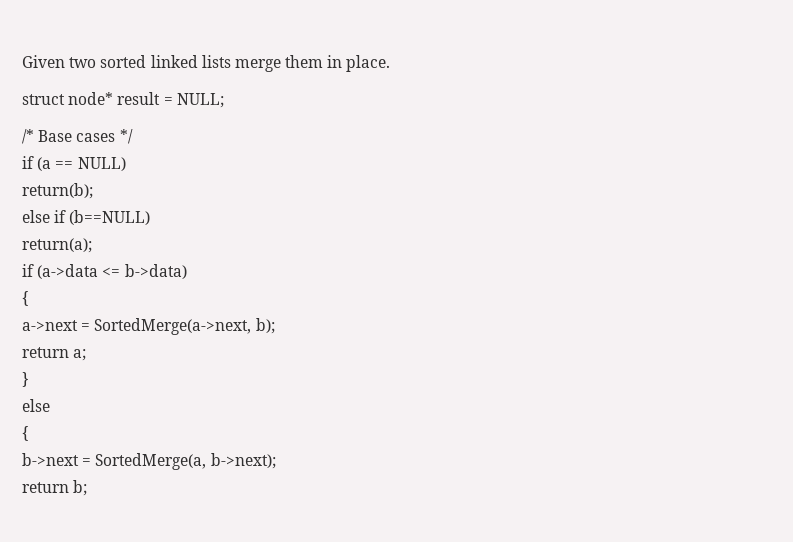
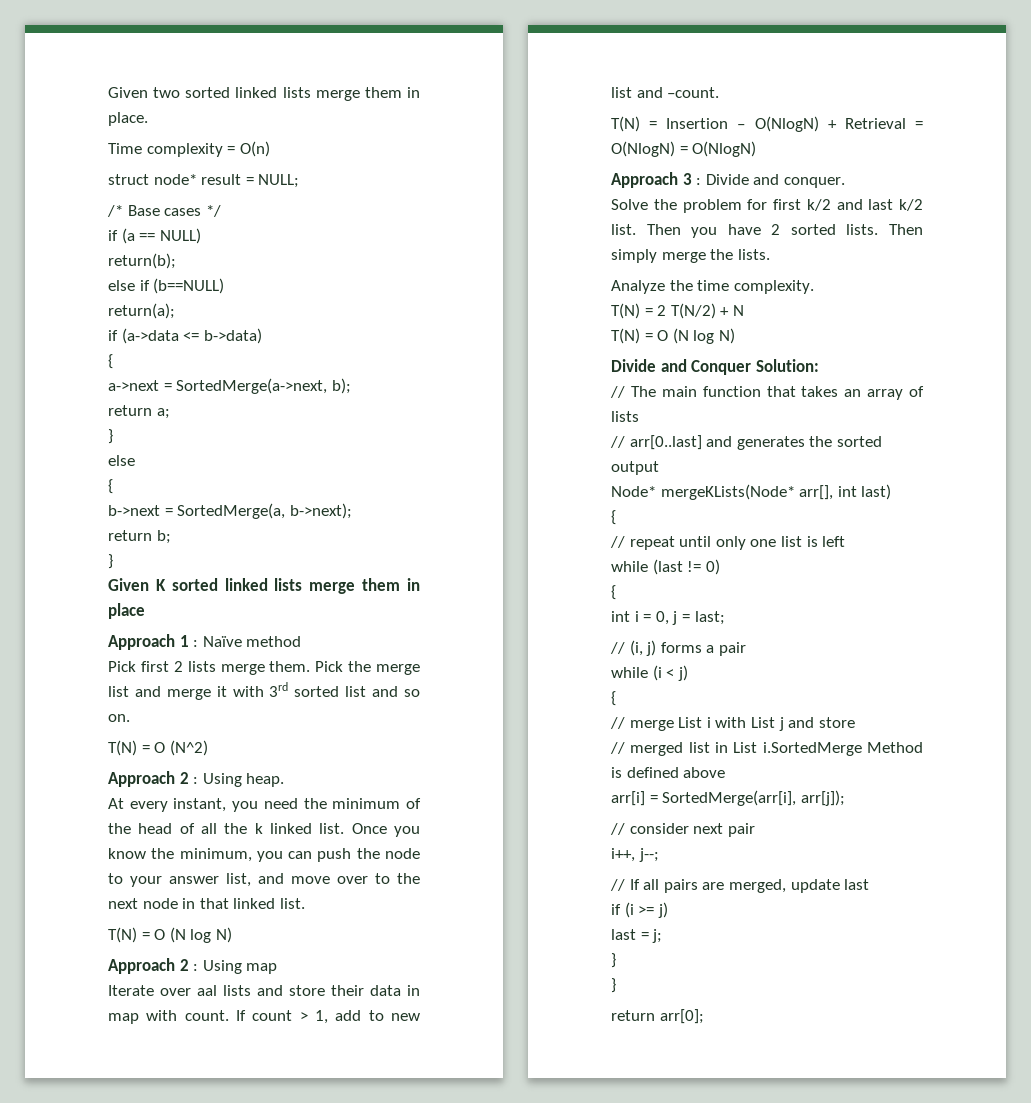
+ Time complexity = O(n)
  return b;
+ }
+ Given K sorted linked lists merge them in place
+ Approach 1 : Naïve method
+ Pick first 2 lists merge them. Pick the merge list and merge it with 3rd sorted list and so on.
+ T(N) = O (N^2)
+ Approach 2 : Using heap.
+ At every instant, you need the minimum of the head of all the k linked list. Once you know the minimum, you can push the node to your answer list, and move over to the next node in that linked list.
+ T(N) = O (N log N)
+ Approach 2 : Using map
+ Iterate over aal lists and store their data in map with count. If count > 1, add to new list and –count.
+ T(N) = Insertion – O(NlogN) + Retrieval = O(NlogN) = O(NlogN)
+ Approach 3 : Divide and conquer.
+ Solve the problem for first k/2 and last k/2 list. Then you have 2 sorted lists. Then simply merge the lists.
+ Analyze the time complexity.
+ T(N) = 2 T(N/2) + N
+ T(N) = O (N log N)
+ Divide and Conquer Solution:
+ // The main function that takes an array of lists
+ // arr[0..last] and generates the sorted output
+ Node* mergeKLists(Node* arr[], int last)
+ {
+ // repeat until only one list is left
+ while (last != 0)
+ {
+ int i = 0, j = last;
+ // (i, j) forms a pair
+ while (i < j)
+ {
+ // merge List i with List j and store
+ // merged list in List i.SortedMerge Method is defined above
+ arr[i] = SortedMerge(arr[i], arr[j]);
+ // consider next pair
+ i++, j--;
+ // If all pairs are merged, update last
+ if (i >= j)
+ last = j;
+ }
+ }
+ return arr[0];

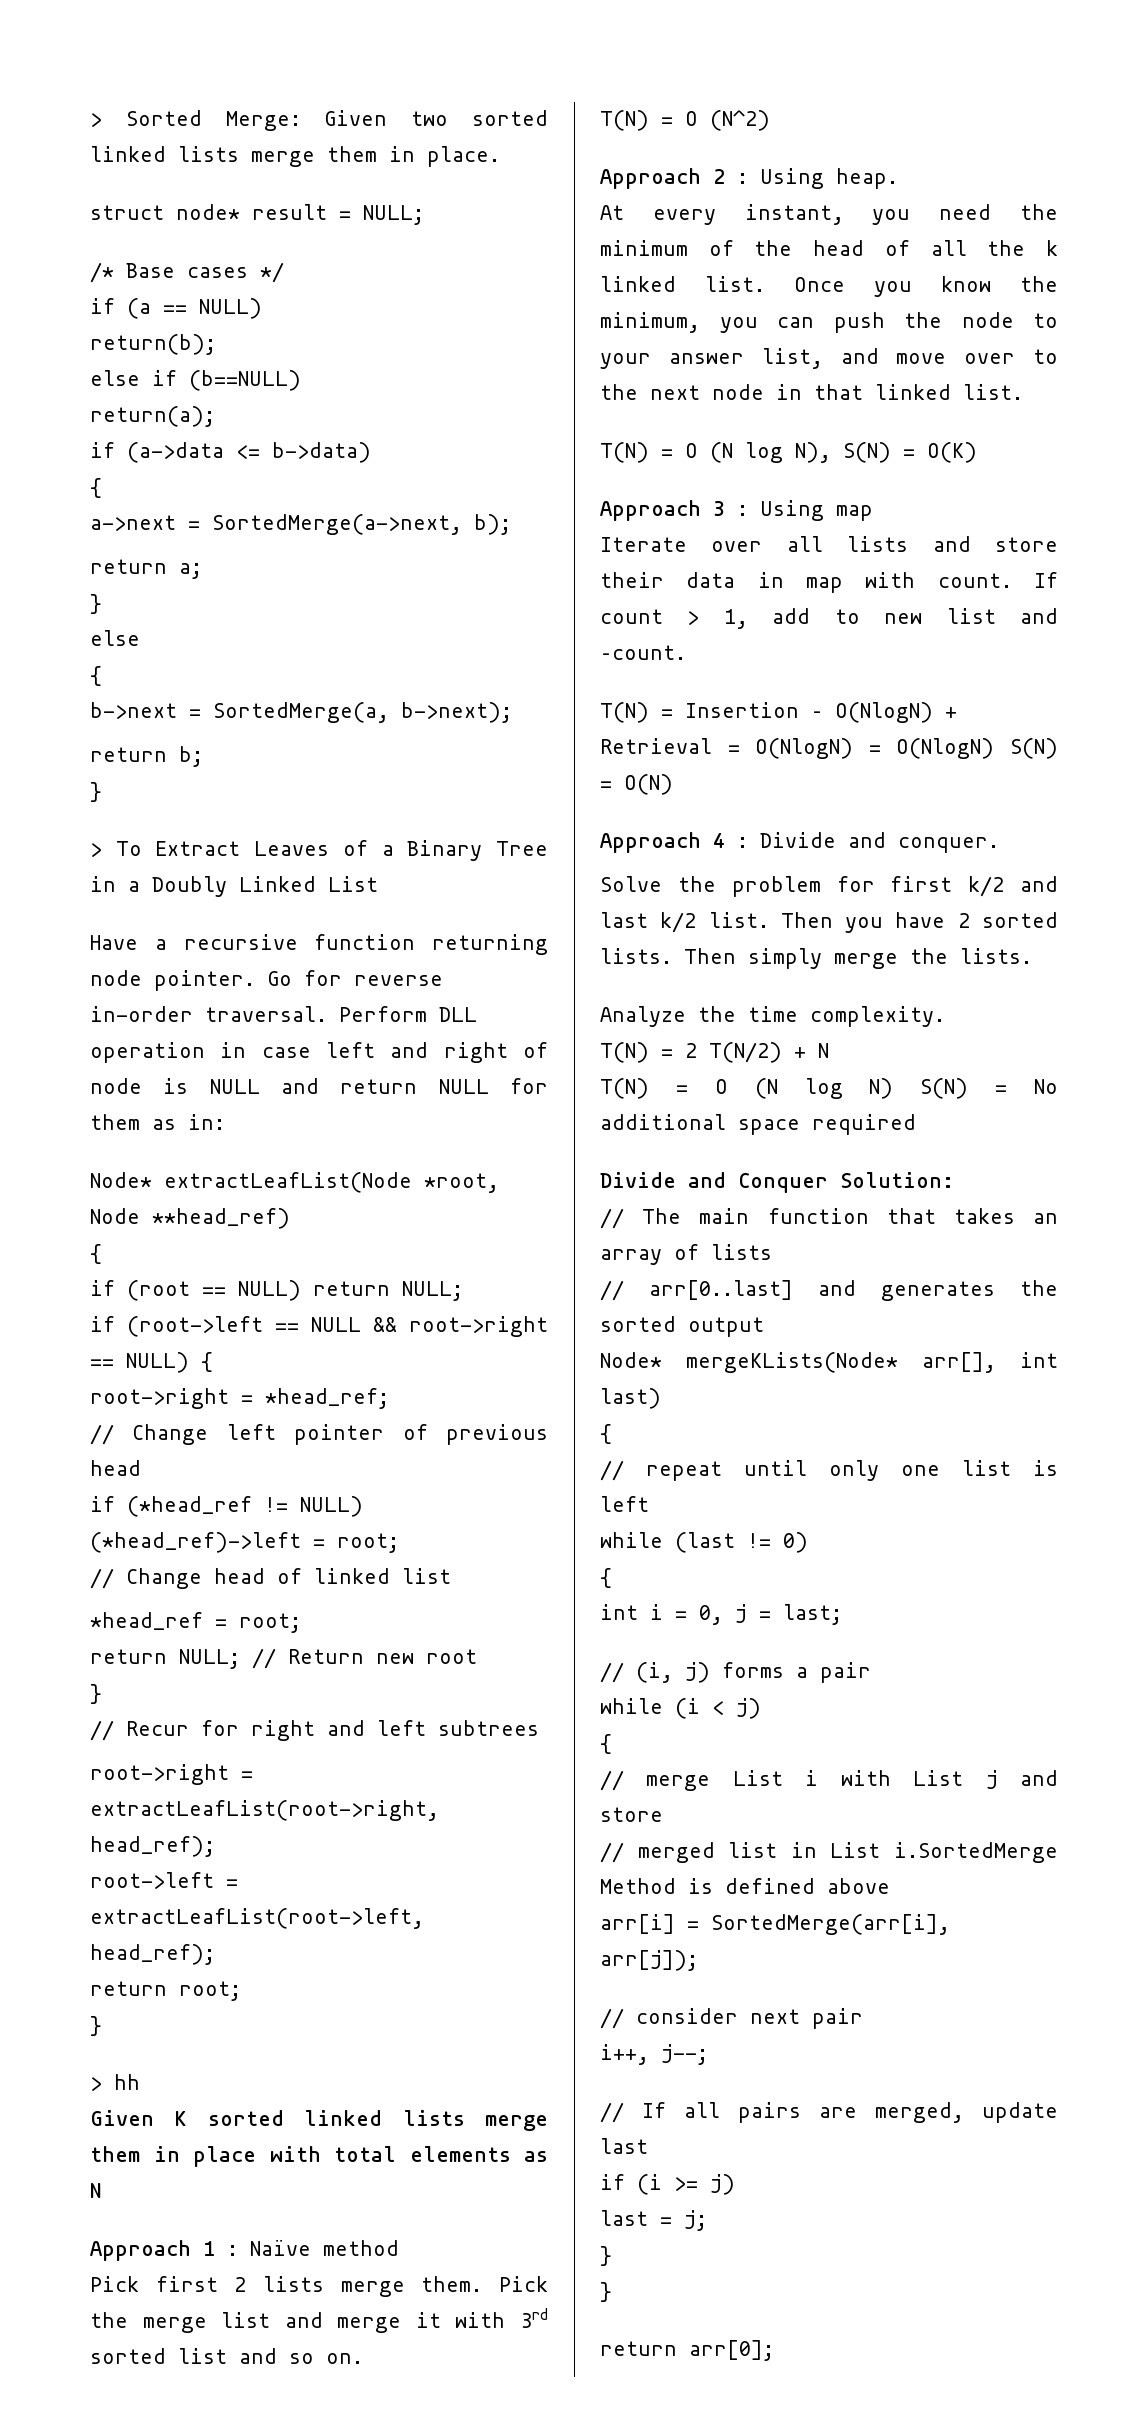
- Given two sorted linked lists merge them in place.
+ > Sorted Merge: Given two sorted linked lists merge them in place.
- Time complexity = O(n)
+ > To Extract Leaves of a Binary Tree in a Doubly Linked List
+ Have a recursive function returning node pointer. Go for reverse in-order traversal. Perform DLL operation in case left and right of node is NULL and return NULL for them as in:
+ Node* extractLeafList(Node *root, Node **head_ref)
+ {
+ if (root == NULL) return NULL;
+ if (root->left == NULL && root->right == NULL) {
+ root->right = *head_ref;
+ // Change left pointer of previous head
+ if (*head_ref != NULL) (*head_ref)->left = root;
+ // Change head of linked list
+ *head_ref = root;
+ return NULL; // Return new root
+ }
+ // Recur for right and left subtrees
+ root->right = extractLeafList(root->right, head_ref);
+ root->left = extractLeafList(root->left, head_ref);
+ return root;
+ }
+ > hh
- Given K sorted linked lists merge them in place
+ Given K sorted linked lists merge them in place with total elements as N
  Once you know the minimum, you can push the node to your answer list, and move over to the next node in that linked list.
- T(N) = O (N log N)
- Approach 2 : Using map
+ T(N) = O (N log N), S(N) = O(K)
+ Approach 3 : Using map
- Iterate over aal lists and store their data in map with count.
+ Iterate over all lists and store their data in map with count.
- T(N) = Insertion – O(NlogN) + Retrieval = O(NlogN) = O(NlogN)
- Approach 3 : Divide and conquer.
+ T(N) = Insertion – O(NlogN) + Retrieval = O(NlogN) = O(NlogN) S(N) = O(N)
+ Approach 4 : Divide and conquer.
  T(N) = 2 T(N/2) + N
- T(N) = O (N log N)
+ T(N) = O (N log N) S(N) = No additional space required

